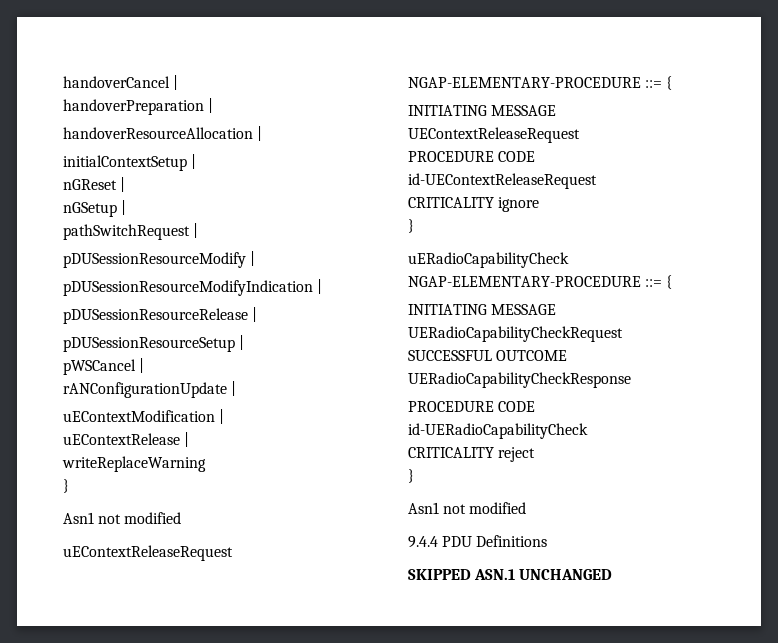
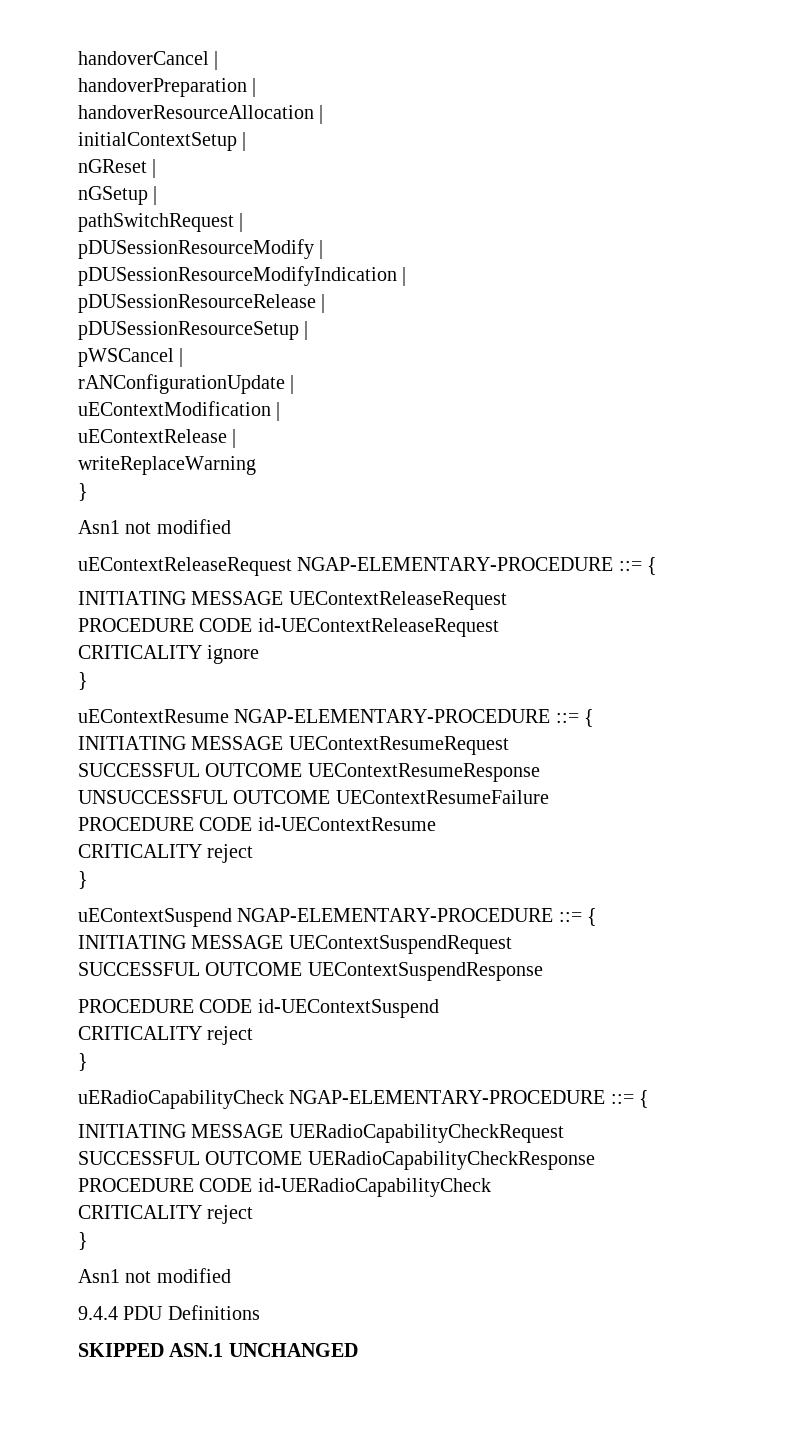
+ uEContextResume NGAP-ELEMENTARY-PROCEDURE ::= {
+ INITIATING MESSAGE UEContextResumeRequest
+ SUCCESSFUL OUTCOME UEContextResumeResponse
+ UNSUCCESSFUL OUTCOME UEContextResumeFailure
+ PROCEDURE CODE id-UEContextResume
+ CRITICALITY reject
+ }
+ uEContextSuspend NGAP-ELEMENTARY-PROCEDURE ::= {
+ INITIATING MESSAGE UEContextSuspendRequest
+ SUCCESSFUL OUTCOME UEContextSuspendResponse
+ PROCEDURE CODE id-UEContextSuspend
+ CRITICALITY reject
+ }

